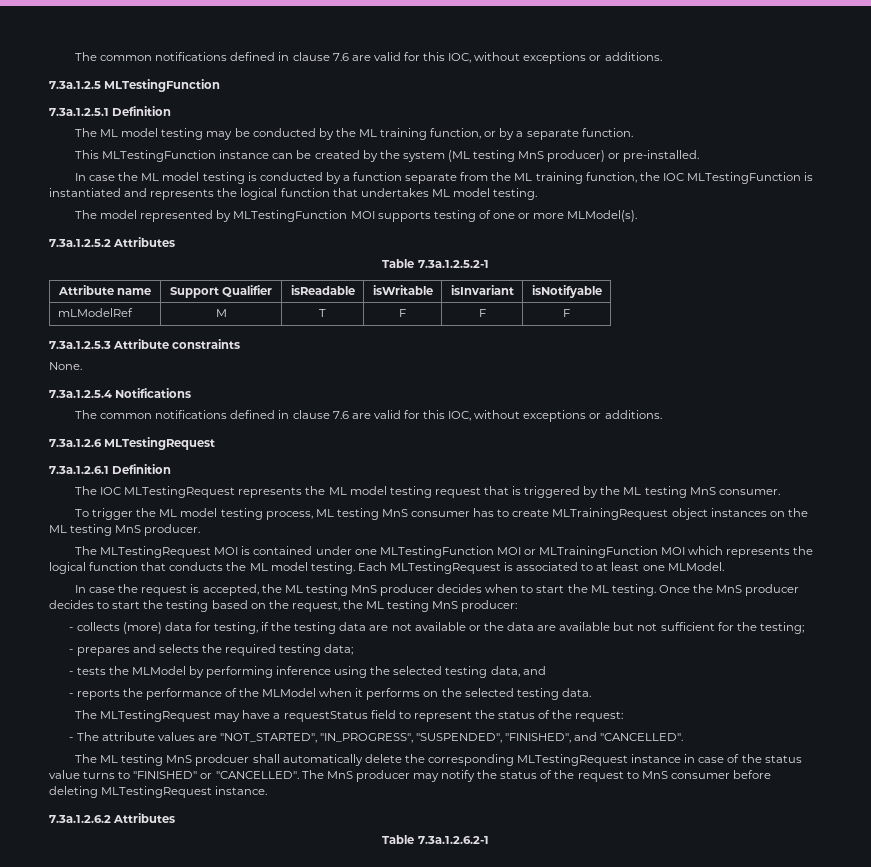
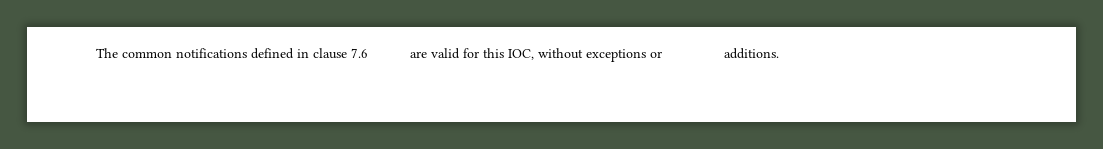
- 7.3a.1.2.5 MLTestingFunction
- 7.3a.1.2.5.1 Definition
- The ML model testing may be conducted by the ML training function, or by a separate function.
- This MLTestingFunction instance can be created by the system (ML testing MnS producer) or pre-installed.
- In case the ML model testing is conducted by a function separate from the ML training function, the IOC MLTestingFunction is instantiated and represents the logical function that undertakes ML model testing.
- The model represented by MLTestingFunction MOI supports testing of one or more MLModel(s).
- 7.3a.1.2.5.2 Attributes
- Table 7.3a.1.2.5.2-1
- Attribute name | Support Qualifier | isReadable | isWritable | isInvariant | isNotifyable
- mLModelRef | M | T | F | F | F
- 7.3a.1.2.5.3 Attribute constraints
- None.
- 7.3a.1.2.5.4 Notifications
- The common notifications defined in clause 7.6 are valid for this IOC, without exceptions or additions.
- 7.3a.1.2.6 MLTestingRequest
- 7.3a.1.2.6.1 Definition
- The IOC MLTestingRequest represents the ML model testing request that is triggered by the ML testing MnS consumer.
- To trigger the ML model testing process, ML testing MnS consumer has to create MLTrainingRequest object instances on the ML testing MnS producer.
- The MLTestingRequest MOI is contained under one MLTestingFunction MOI or MLTrainingFunction MOI which represents the logical function that conducts the ML model testing. Each MLTestingRequest is associated to at least one MLModel.
- In case the request is accepted, the ML testing MnS producer decides when to start the ML testing. Once the MnS producer decides to start the testing based on the request, the ML testing MnS producer:
- - collects (more) data for testing, if the testing data are not available or the data are available but not sufficient for the testing;
- - prepares and selects the required testing data;
- - tests the MLModel by performing inference using the selected testing data, and
- - reports the performance of the MLModel when it performs on the selected testing data.
- The MLTestingRequest may have a requestStatus field to represent the status of the request:
- - The attribute values are "NOT_STARTED", "IN_PROGRESS", "SUSPENDED", "FINISHED", and "CANCELLED".
- The ML testing MnS prodcuer shall automatically delete the corresponding MLTestingRequest instance in case of the status value turns to "FINISHED" or "CANCELLED". The MnS producer may notify the status of the request to MnS consumer before deleting MLTestingRequest instance.
- 7.3a.1.2.6.2 Attributes
- Table 7.3a.1.2.6.2-1

